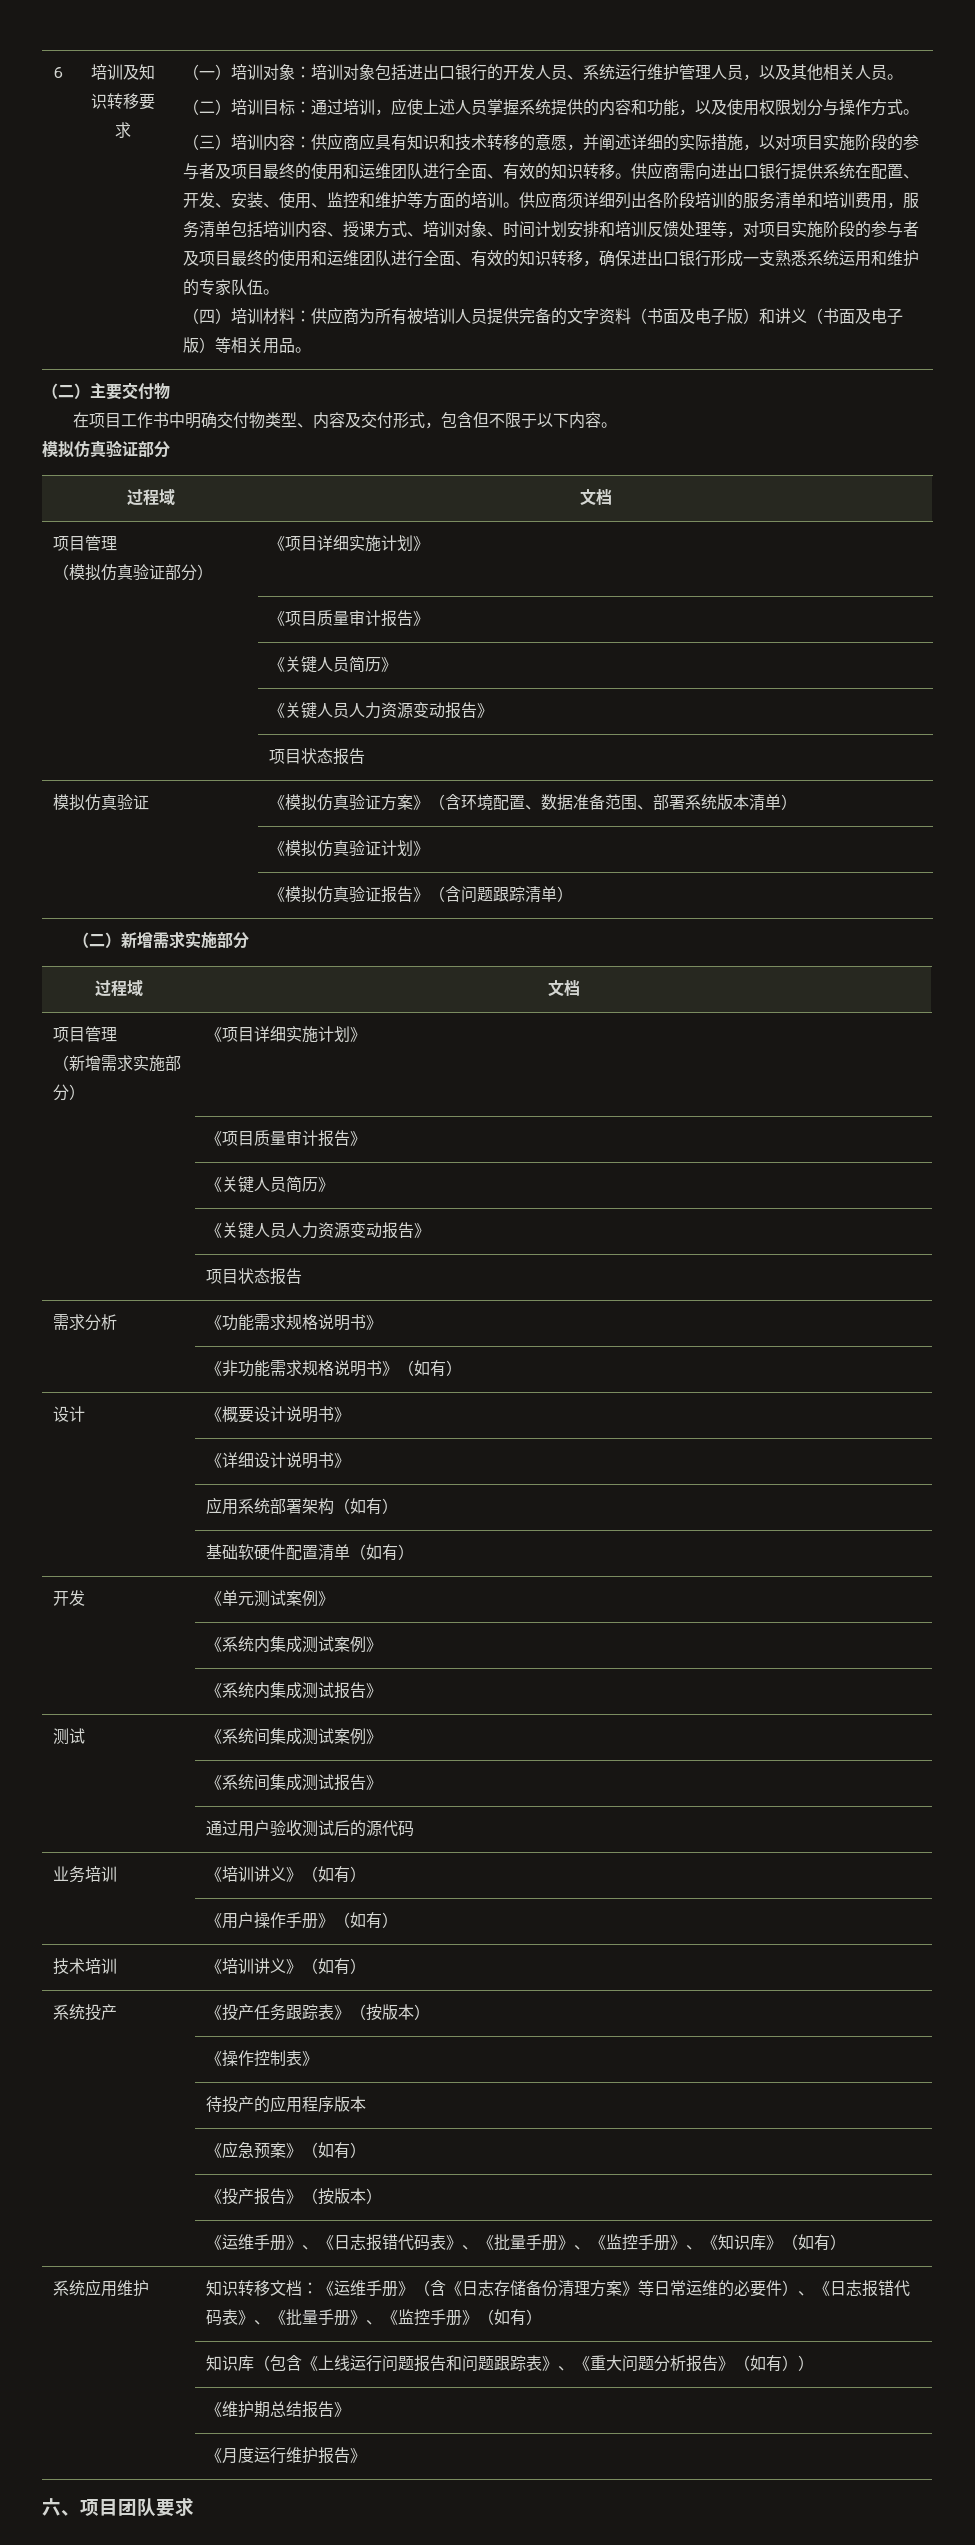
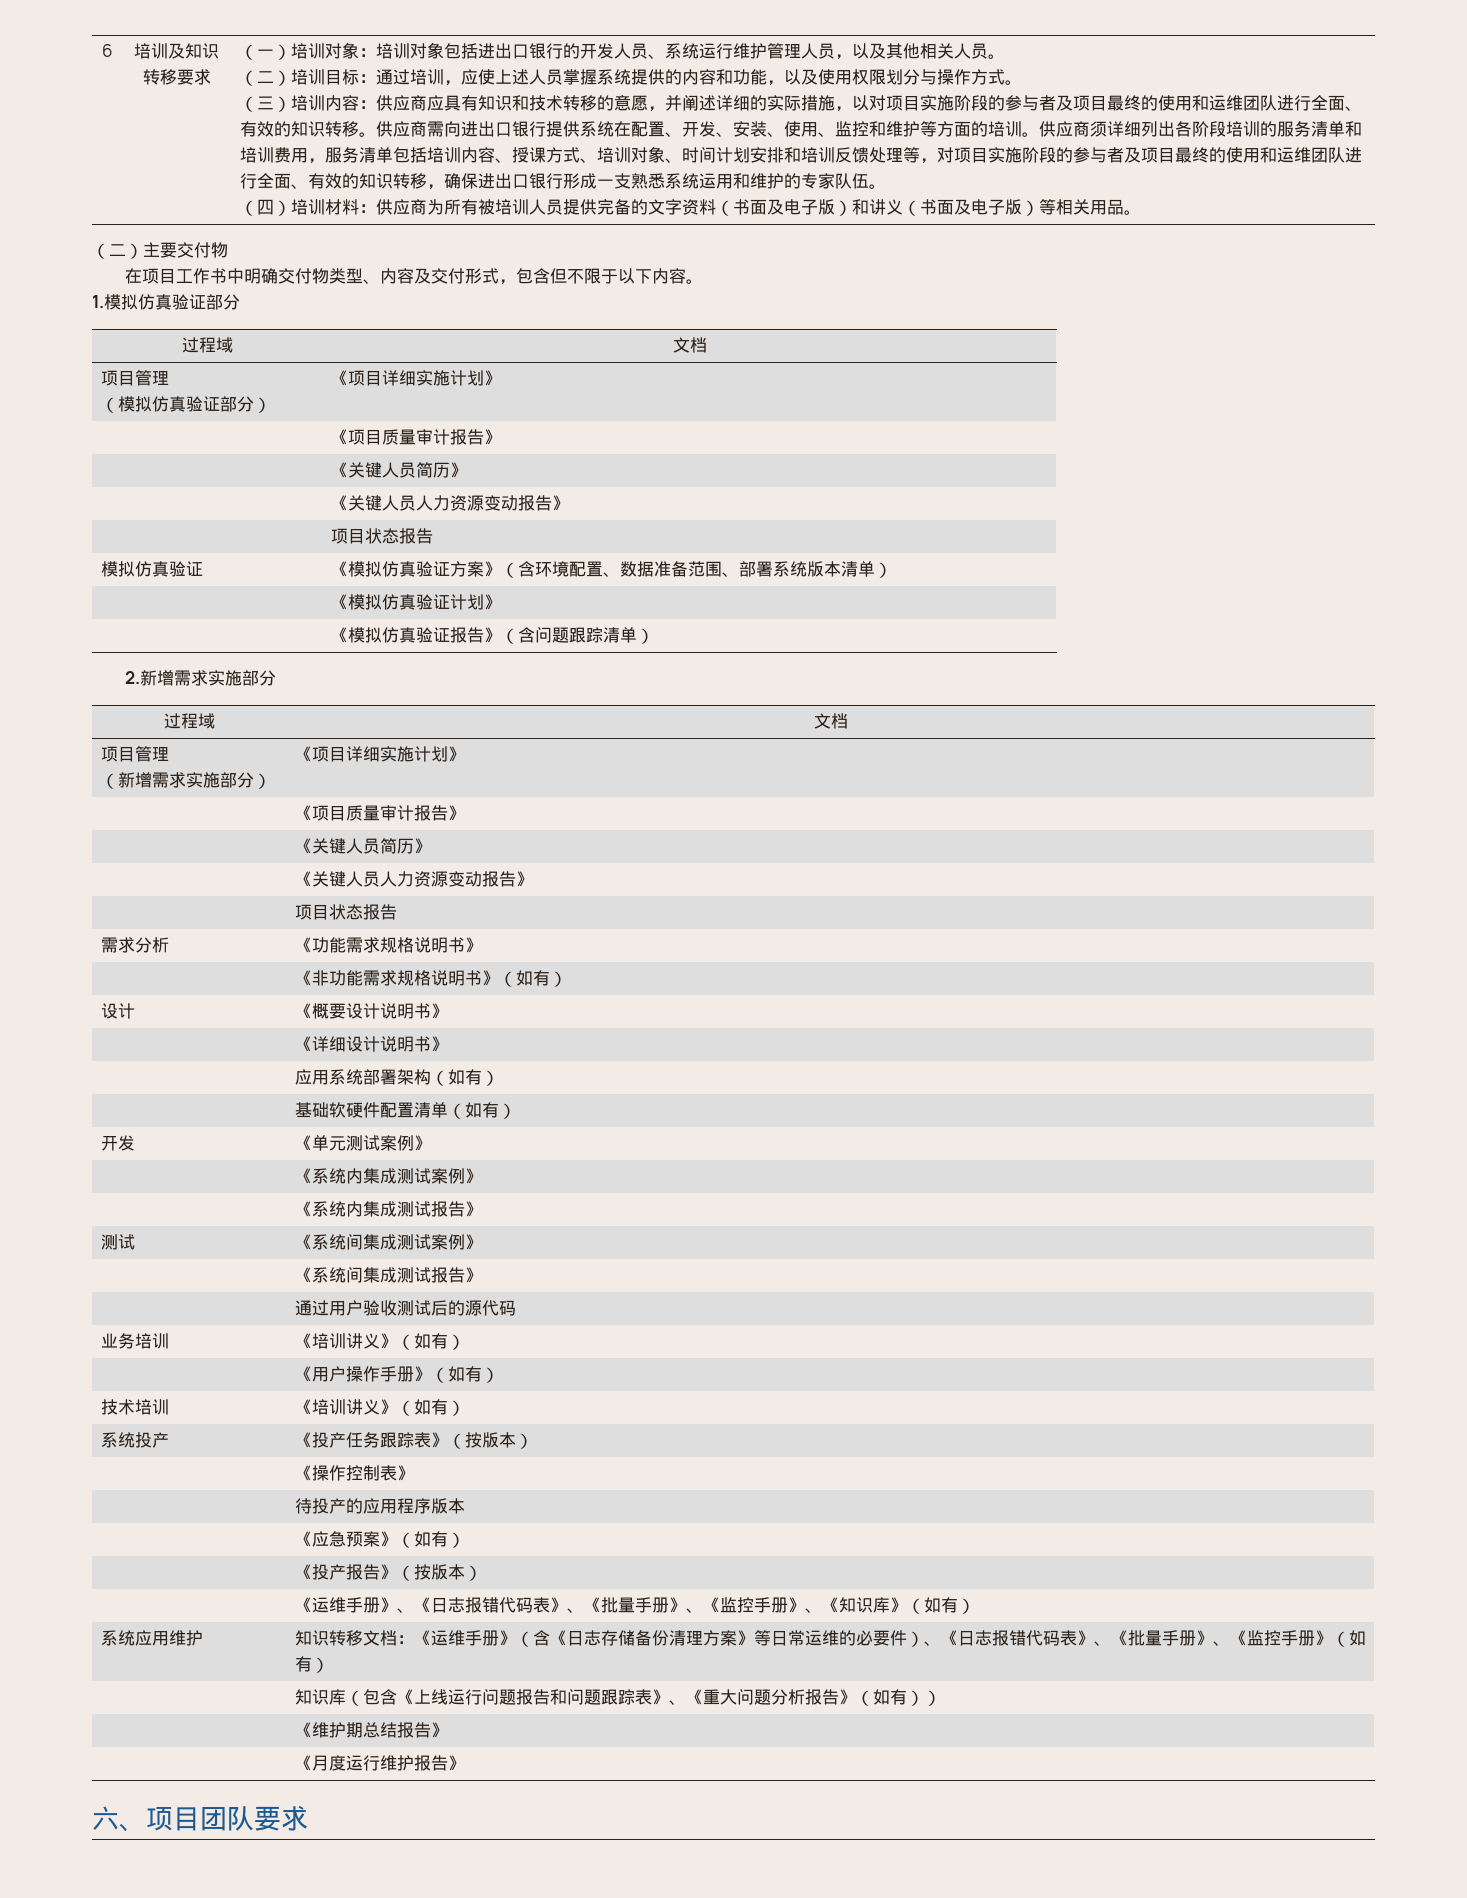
  在项目工作书中明确交付物类型、内容及交付形式，包含但不限于以下内容。
- 模拟仿真验证部分
+ 1.模拟仿真验证部分
- （二）新增需求实施部分
+ 2.新增需求实施部分

